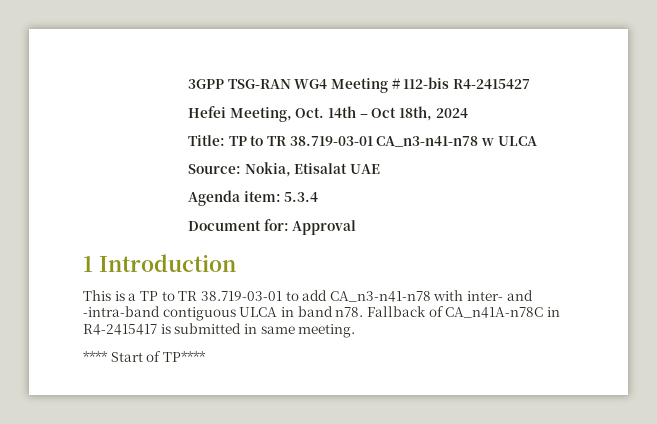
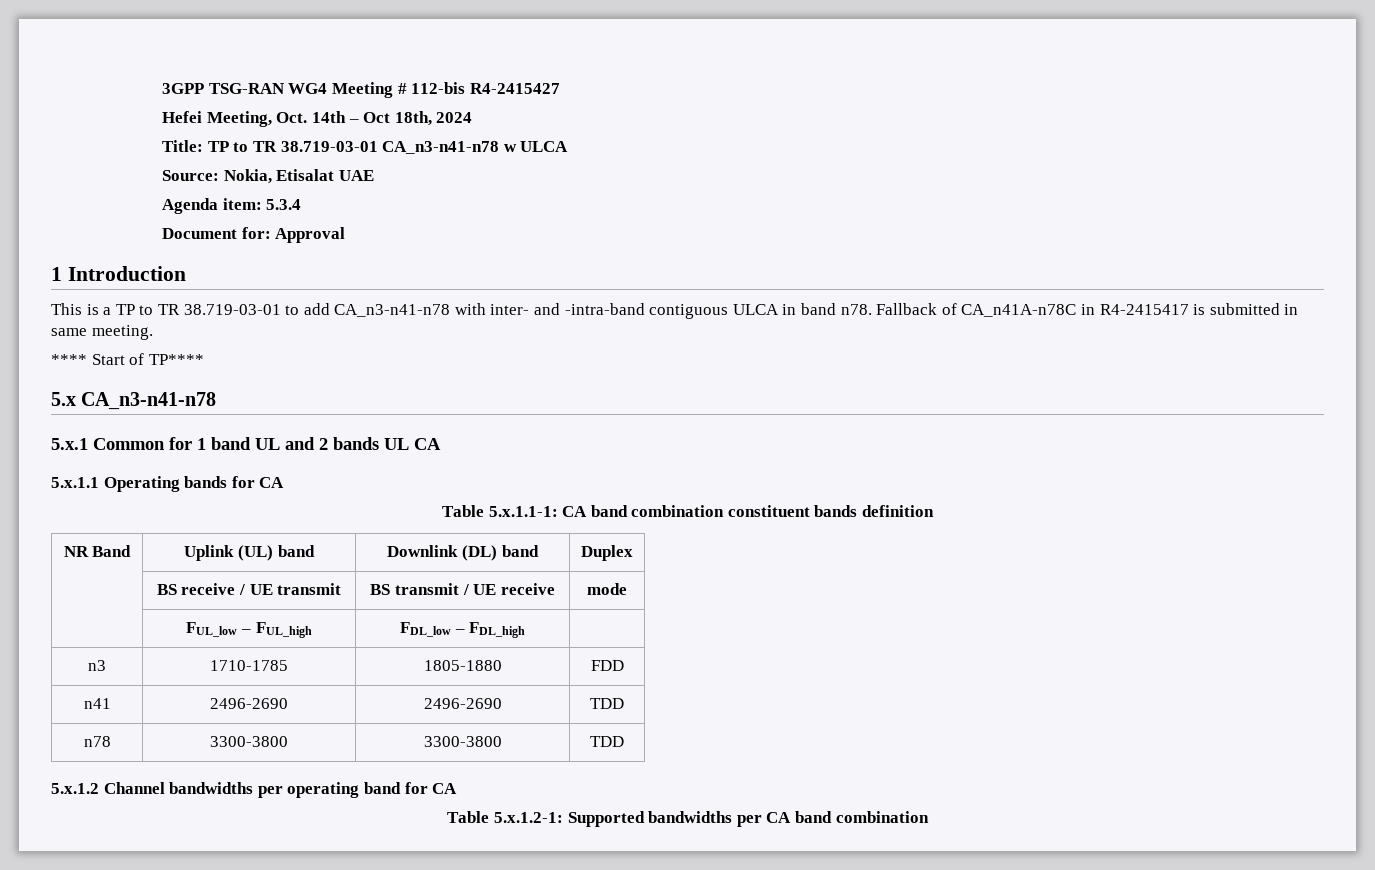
+ 5.x CA_n3-n41-n78
+ 5.x.1 Common for 1 band UL and 2 bands UL CA
+ 5.x.1.1 Operating bands for CA
+ Table 5.x.1.1-1: CA band combination constituent bands definition
+ NR Band | Uplink (UL) band | Downlink (DL) band | Duplex
+ | BS receive / UE transmit | BS transmit / UE receive | mode
+ | FUL_low – FUL_high | FDL_low – FDL_high |
+ n3 | 1710-1785 | 1805-1880 | FDD
+ n41 | 2496-2690 | 2496-2690 | TDD
+ n78 | 3300-3800 | 3300-3800 | TDD
+ 5.x.1.2 Channel bandwidths per operating band for CA
+ Table 5.x.1.2-1: Supported bandwidths per CA band combination

